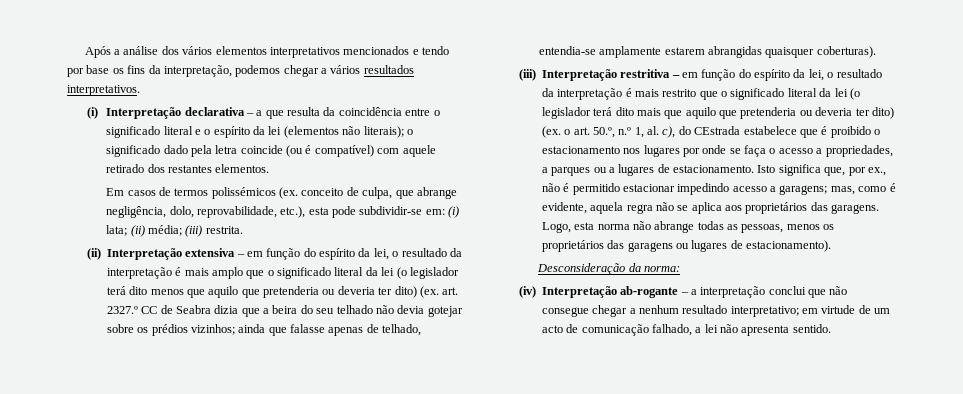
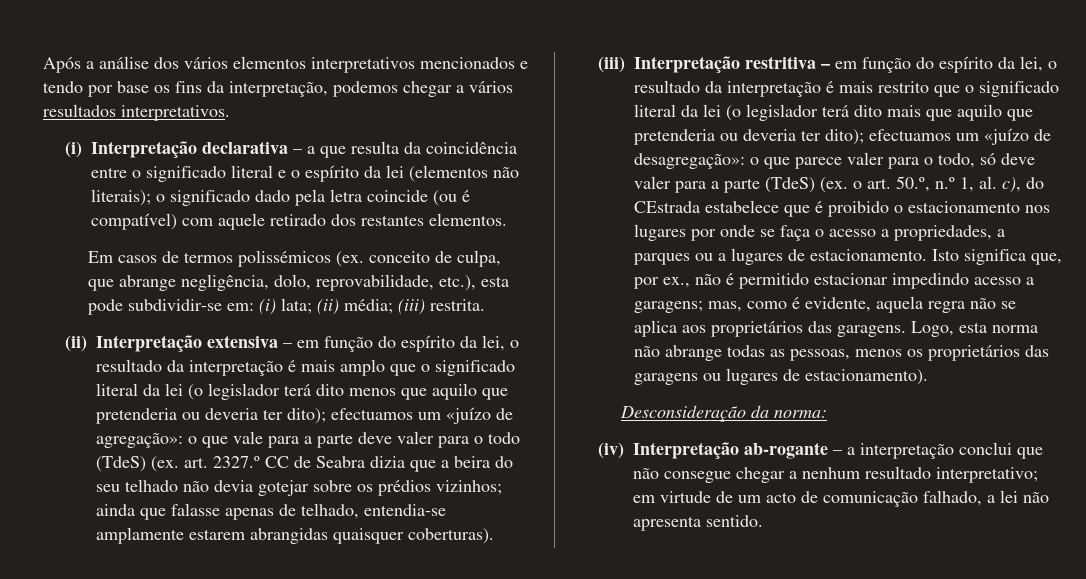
- (ii) Interpretação extensiva – em função do espírito da lei, o resultado da interpretação é mais amplo que o significado literal da lei (o legislador terá dito menos que aquilo que pretenderia ou deveria ter dito) (ex. art. 2327.º CC de Seabra dizia que a beira do seu telhado não devia gotejar sobre os prédios vizinhos;
+ (ii) Interpretação extensiva – em função do espírito da lei, o resultado da interpretação é mais amplo que o significado literal da lei (o legislador terá dito menos que aquilo que pretenderia ou deveria ter dito); efectuamos um «juízo de agregação»: o que vale para a parte deve valer para o todo (TdeS) (ex. art. 2327.º CC de Seabra dizia que a beira do seu telhado não devia gotejar sobre os prédios vizinhos;
- (iii) Interpretação restritiva – em função do espírito da lei, o resultado da interpretação é mais restrito que o significado literal da lei (o legislador terá dito mais que aquilo que pretenderia ou deveria ter dito) (ex. o art. 50.º, n.º 1, al. c), do CEstrada estabelece que é proibido o estacionamento nos lugares por onde se faça o acesso a propriedades, a parques ou a lugares de estacionamento.
+ (iii) Interpretação restritiva – em função do espírito da lei, o resultado da interpretação é mais restrito que o significado literal da lei (o legislador terá dito mais que aquilo que pretenderia ou deveria ter dito); efectuamos um «juízo de desagregação»: o que parece valer para o todo, só deve valer para a parte (TdeS) (ex. o art. 50.º, n.º 1, al. c), do CEstrada estabelece que é proibido o estacionamento nos lugares por onde se faça o acesso a propriedades, a parques ou a lugares de estacionamento.

